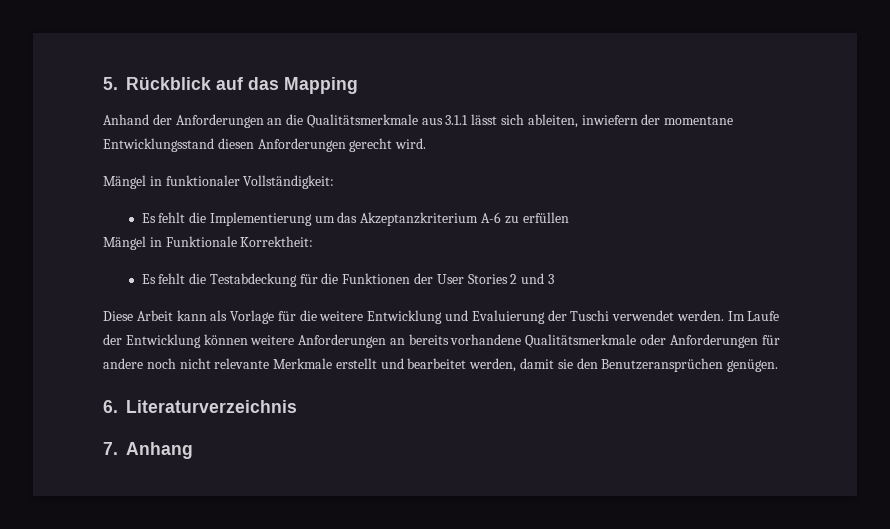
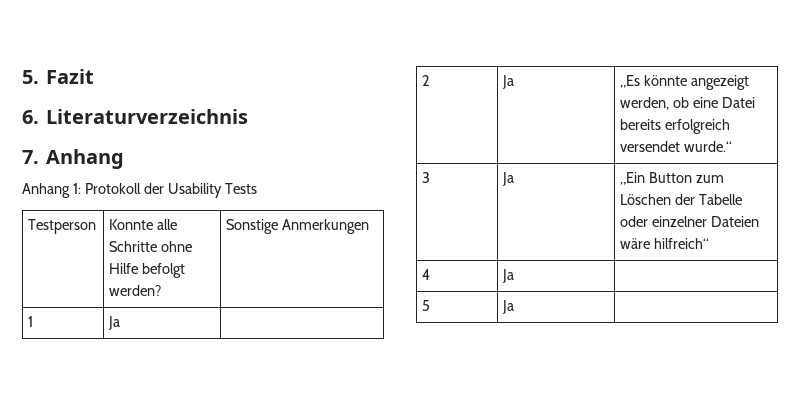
- 5. Rückblick auf das Mapping
- Anhand der Anforderungen an die Qualitätsmerkmale aus 3.1.1 lässt sich ableiten, inwiefern der momentane Entwicklungsstand diesen Anforderungen gerecht wird.
- Mängel in funktionaler Vollständigkeit:
- Es fehlt die Implementierung um das Akzeptanzkriterium A-6 zu erfüllen
- Mängel in Funktionale Korrektheit:
- Es fehlt die Testabdeckung für die Funktionen der User Stories 2 und 3
- Diese Arbeit kann als Vorlage für die weitere Entwicklung und Evaluierung der Tuschi verwendet werden. Im Laufe der Entwicklung können weitere Anforderungen an bereits vorhandene Qualitätsmerkmale oder Anforderungen für andere noch nicht relevante Merkmale erstellt und bearbeitet werden, damit sie den Benutzeransprüchen genügen.
+ 5. Fazit
  6. Literaturverzeichnis
  7. Anhang
+ Anhang 1: Protokoll der Usability Tests
+ Testperson | Konnte alle Schritte ohne Hilfe befolgt werden? | Sonstige Anmerkungen
+ 1 | Ja |
+ 2 | Ja | „Es könnte angezeigt werden, ob eine Datei bereits erfolgreich versendet wurde.“
+ 3 | Ja | „Ein Button zum Löschen der Tabelle oder einzelner Dateien wäre hilfreich“
+ 4 | Ja |
+ 5 | Ja |

